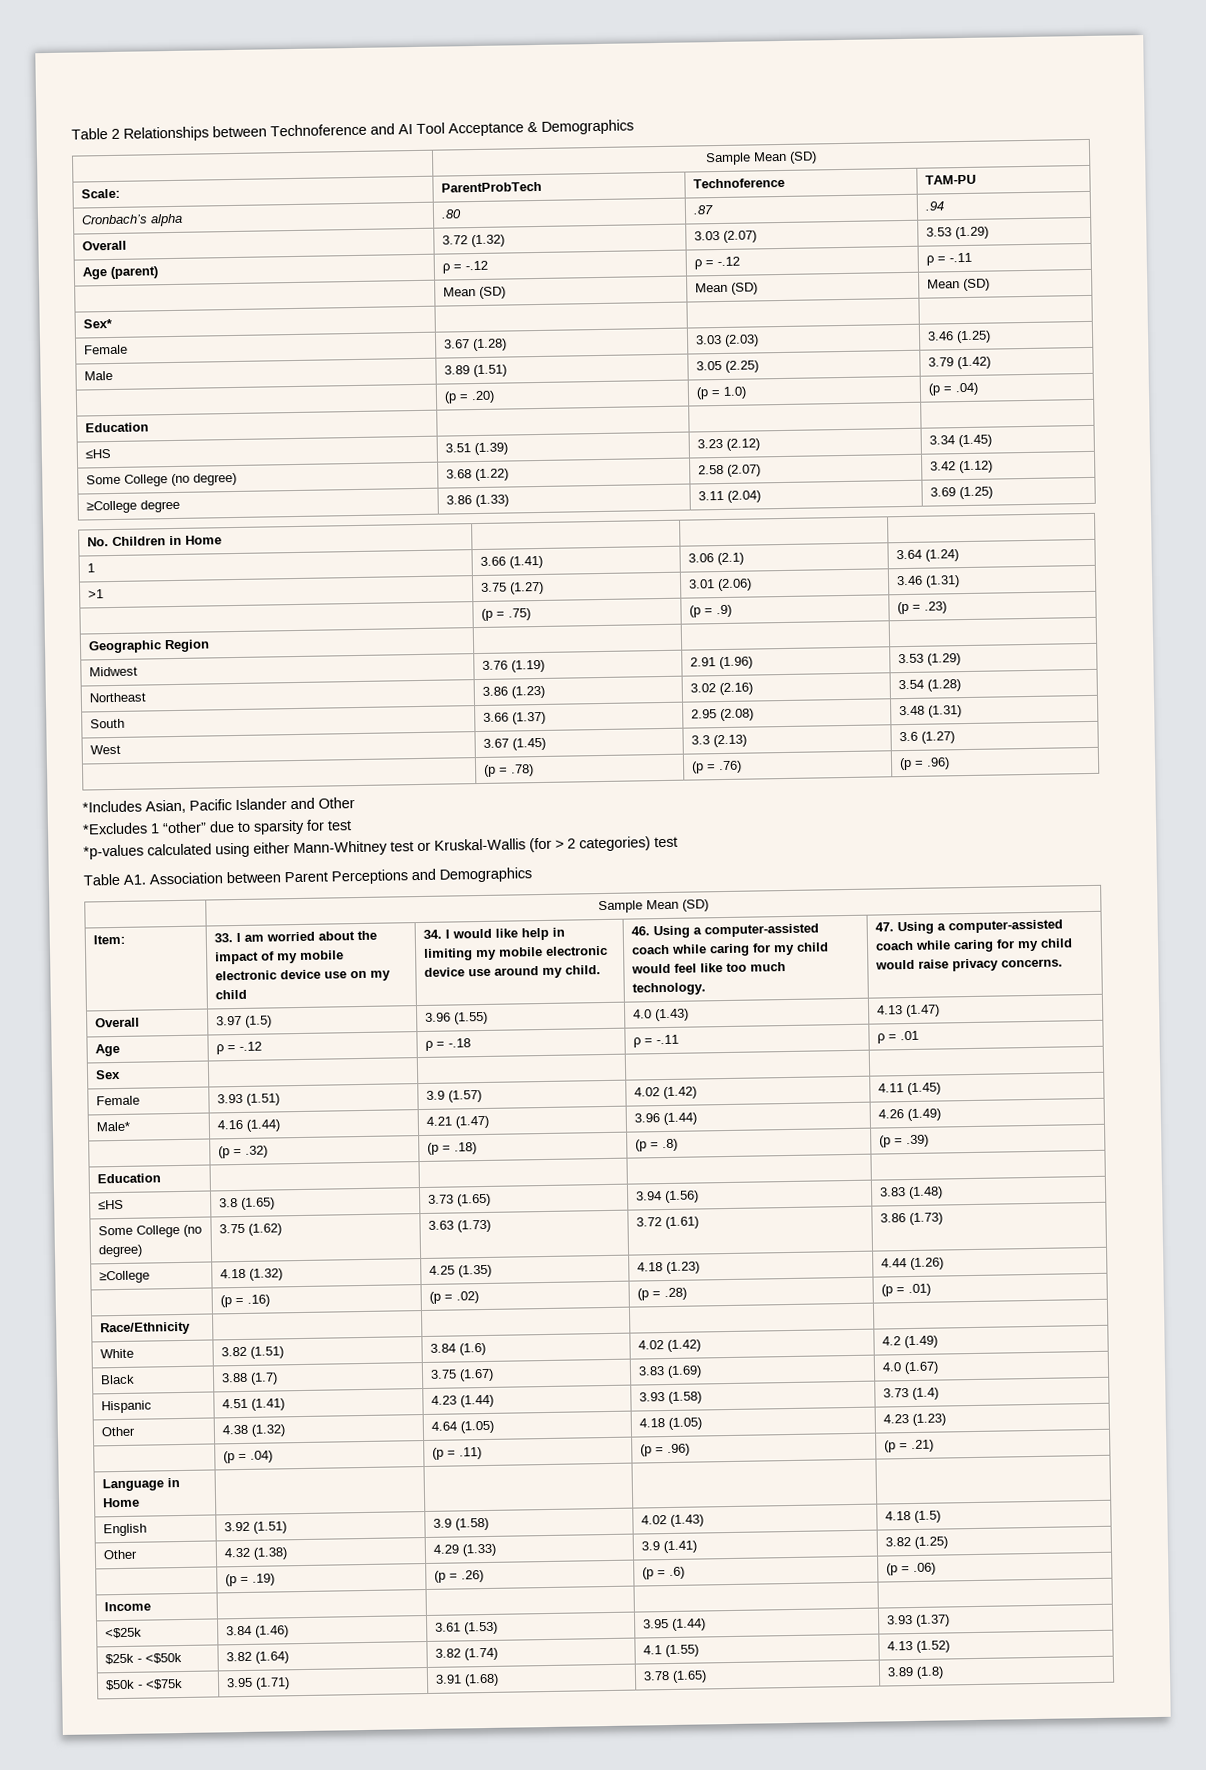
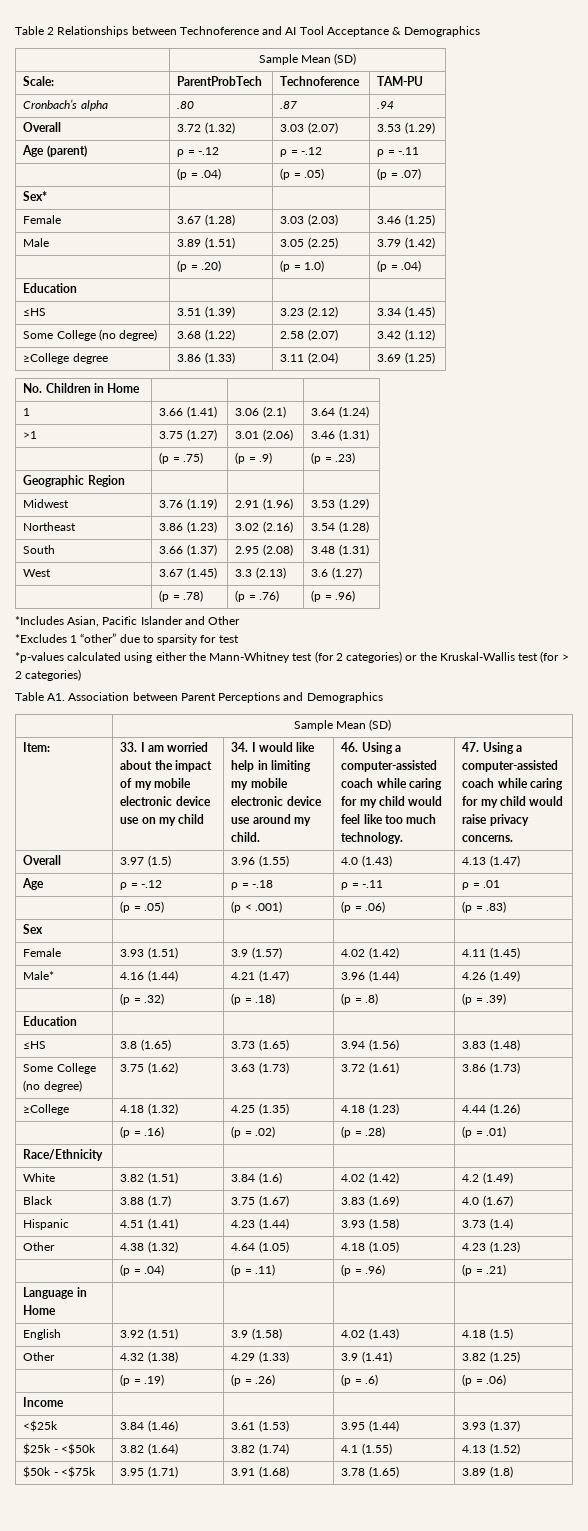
- | Mean (SD) | Mean (SD) | Mean (SD)
+ | (p = .04) | (p = .05) | (p = .07)
- *p-values calculated using either Mann-Whitney test or Kruskal-Wallis (for > 2 categories) test
+ *p-values calculated using either the Mann-Whitney test (for 2 categories) or the Kruskal-Wallis test (for > 2 categories)
+ | (p = .05) | (p < .001) | (p = .06) | (p = .83)

